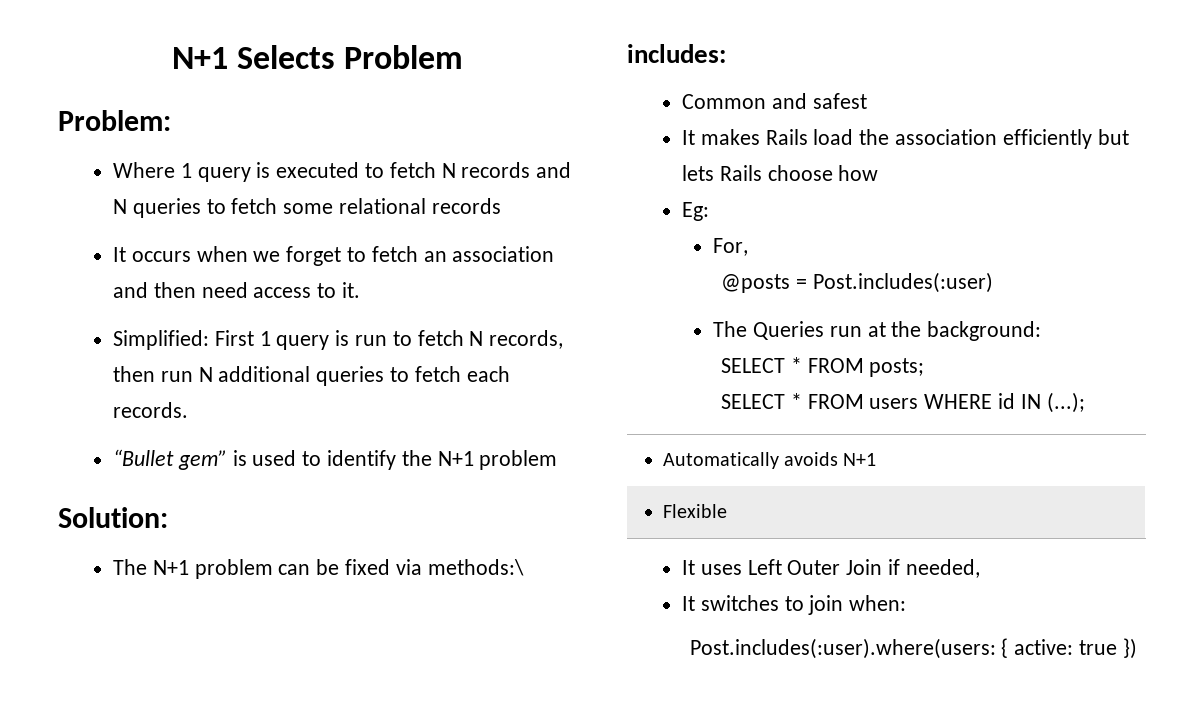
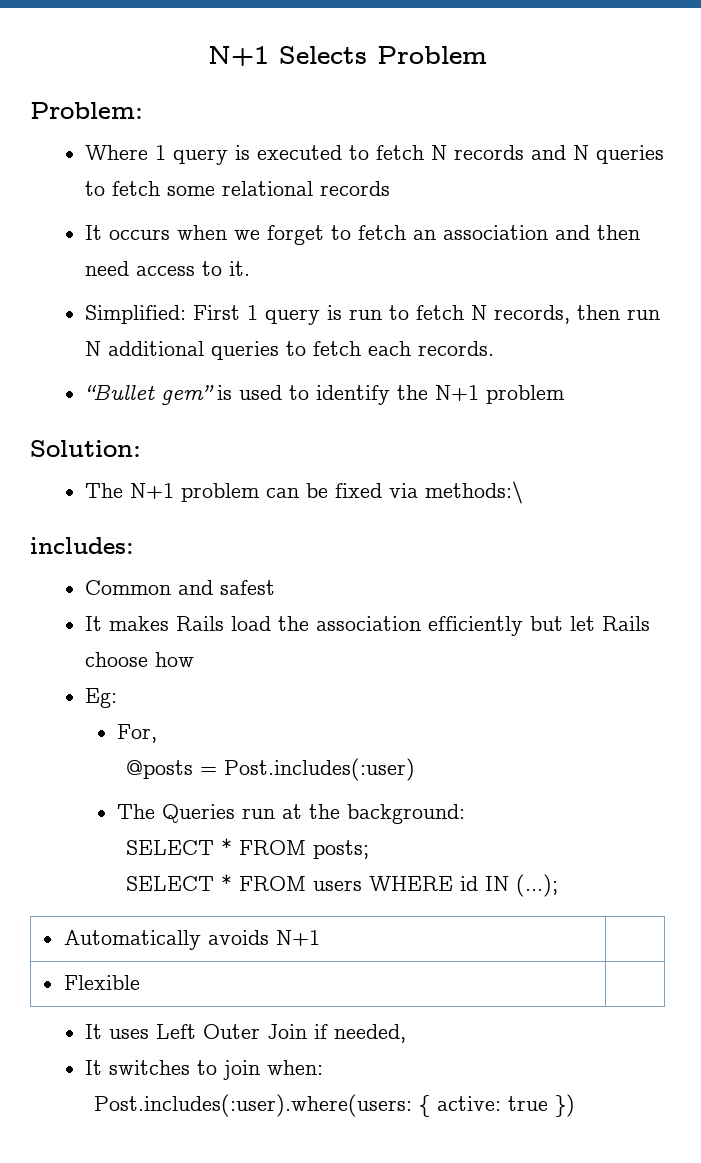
- It makes Rails load the association efficiently but lets Rails choose how
+ It makes Rails load the association efficiently but let Rails choose how

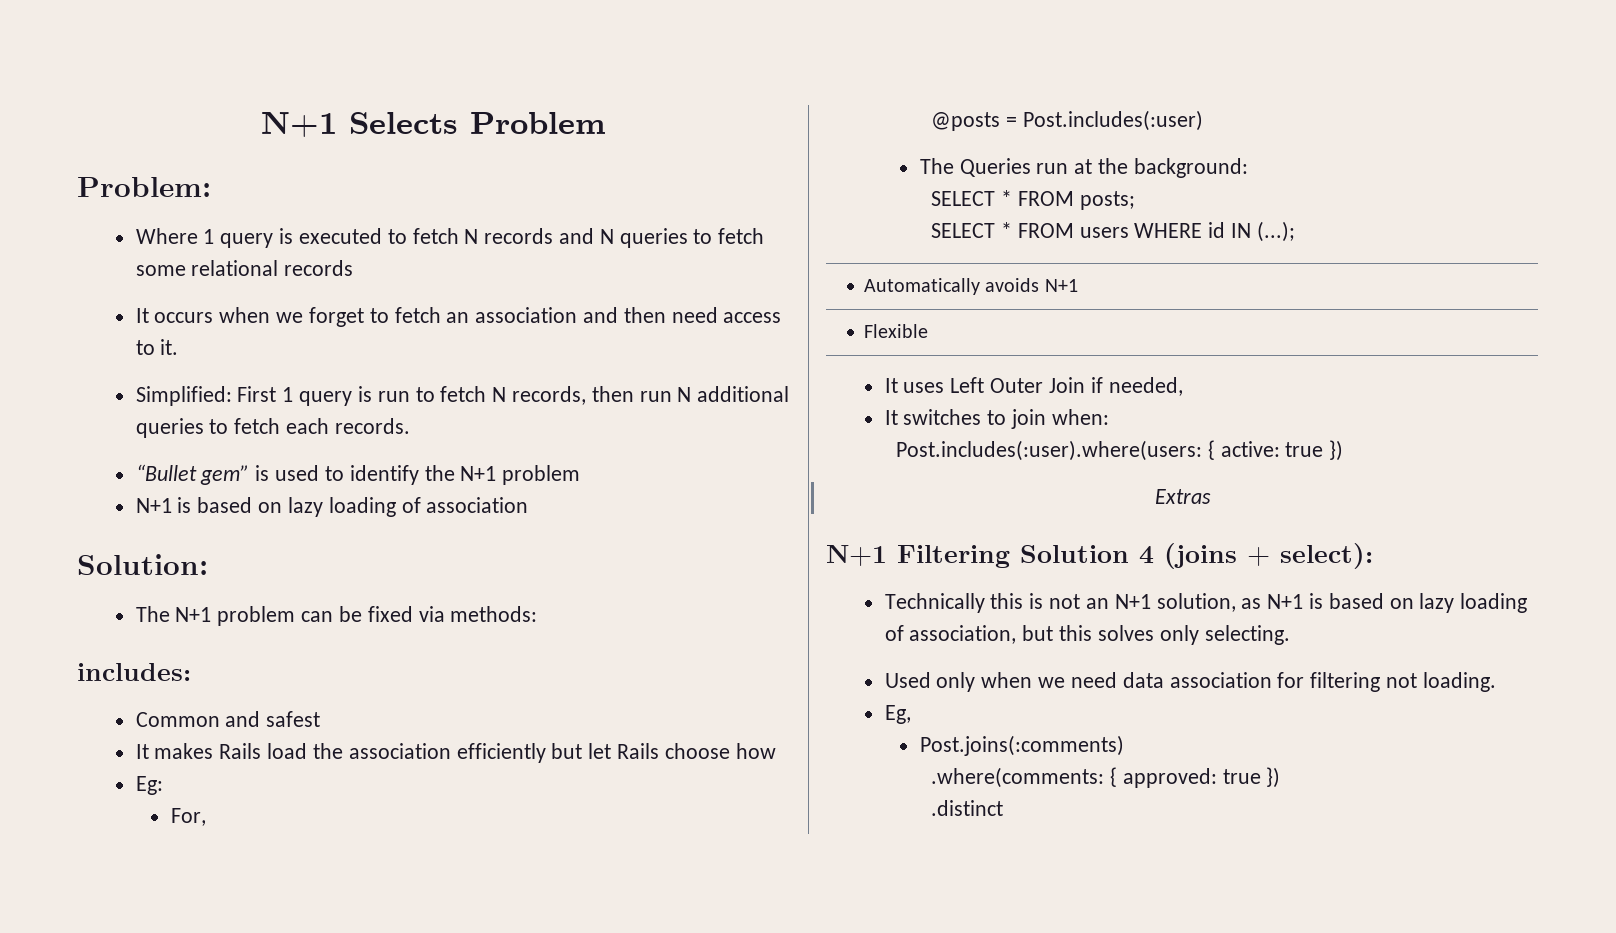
+ N+1 is based on lazy loading of association
- The N+1 problem can be fixed via methods:\
+ The N+1 problem can be fixed via methods:
+ Extras
+ N+1 Filtering Solution 4 (joins + select):
+ Technically this is not an N+1 solution, as N+1 is based on lazy loading of association, but this solves only selecting.
+ Used only when we need data association for filtering not loading.
+ Eg,
+ Post.joins(:comments)
+ .where(comments: { approved: true })
+ .distinct

